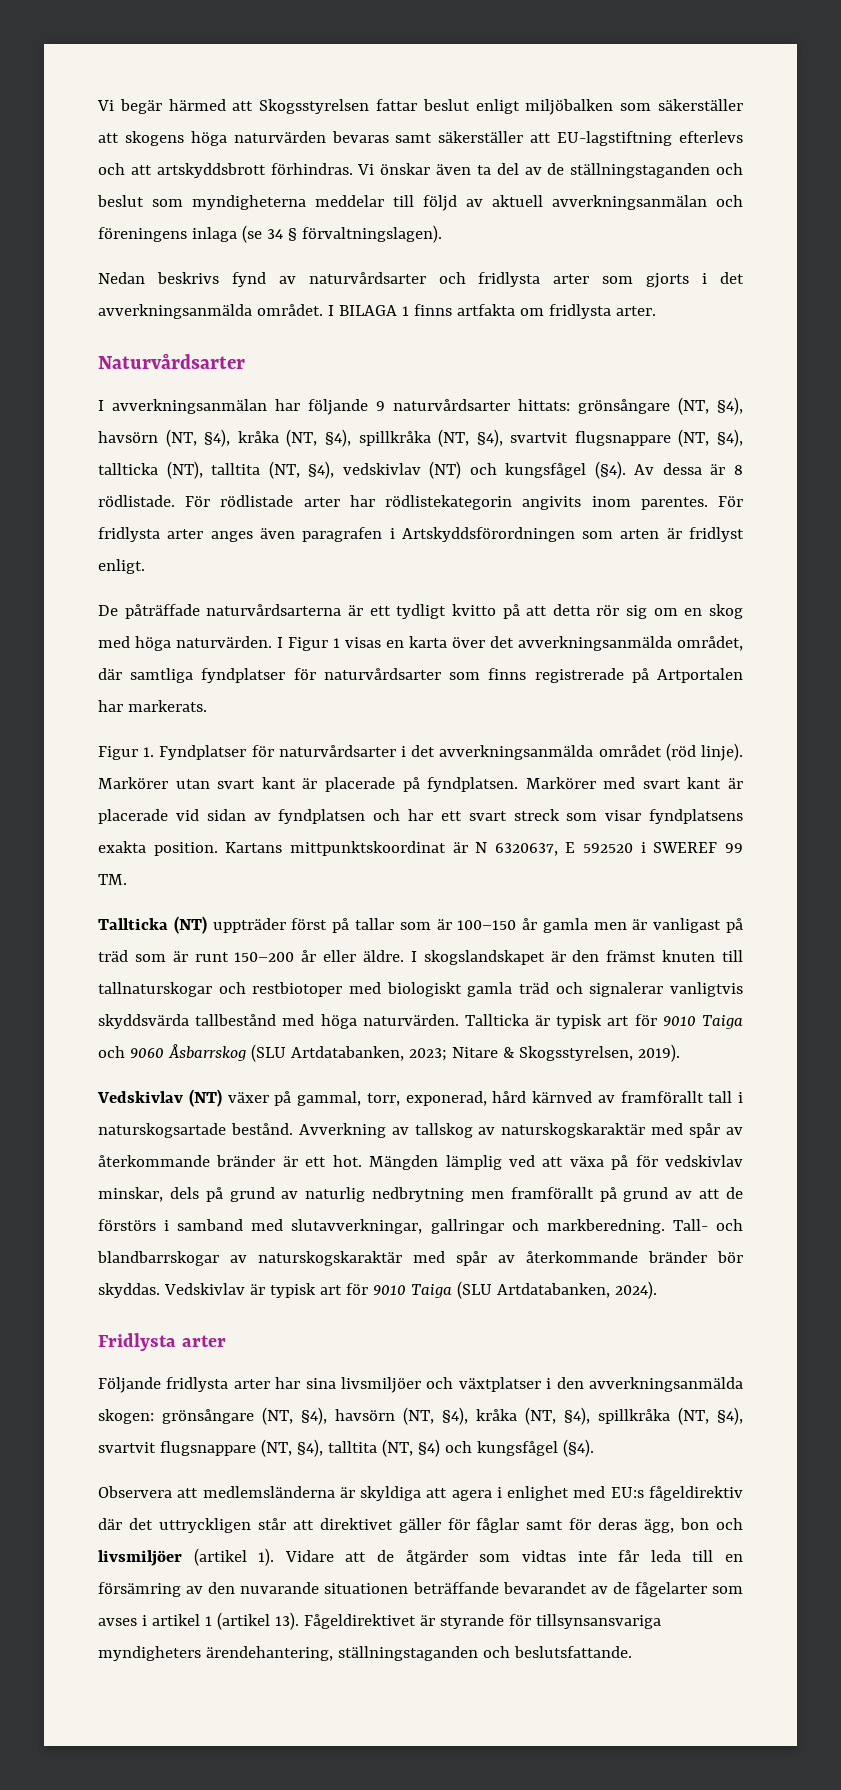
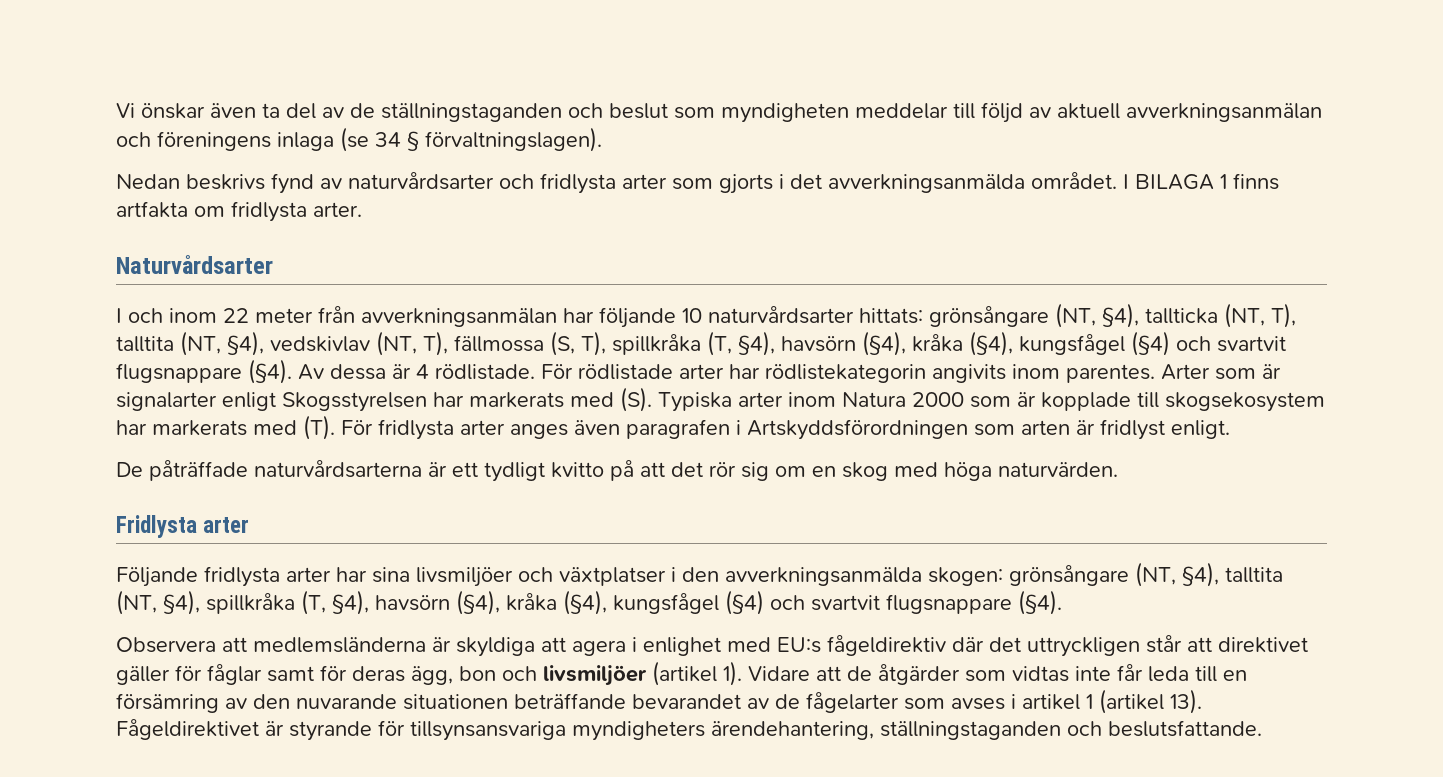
- Vi begär härmed att Skogsstyrelsen fattar beslut enligt miljöbalken som säkerställer att skogens höga naturvärden bevaras samt säkerställer att EU-lagstiftning efterlevs och att artskyddsbrott förhindras. Vi önskar även ta del av de ställningstaganden och beslut som myndigheterna meddelar till följd av aktuell avverkningsanmälan och föreningens inlaga (se 34 § förvaltningslagen).
+ Vi önskar även ta del av de ställningstaganden och beslut som myndigheten meddelar till följd av aktuell avverkningsanmälan och föreningens inlaga (se 34 § förvaltningslagen).
- I avverkningsanmälan har följande 9 naturvårdsarter hittats: grönsångare (NT, §4), havsörn (NT, §4), kråka (NT, §4), spillkråka (NT, §4), svartvit flugsnappare (NT, §4), tallticka (NT), talltita (NT, §4), vedskivlav (NT) och kungsfågel (§4).
+ I och inom 22 meter från avverkningsanmälan har följande 10 naturvårdsarter hittats: grönsångare (NT, §4), tallticka (NT, T), talltita (NT, §4), vedskivlav (NT, T), fällmossa (S, T), spillkråka (T, §4), havsörn (§4), kråka (§4), kungsfågel (§4) och svartvit flugsnappare (§4).
- Av dessa är 8 rödlistade.
+ Av dessa är 4 rödlistade.
- För fridlysta arter anges även paragrafen i Artskyddsförordningen som arten är fridlyst enligt.
+ Arter som är signalarter enligt Skogsstyrelsen har markerats med (S). Typiska arter inom Natura 2000 som är kopplade till skogsekosystem har markerats med (T). För fridlysta arter anges även paragrafen i Artskyddsförordningen som arten är fridlyst enligt.
- De påträffade naturvårdsarterna är ett tydligt kvitto på att detta rör sig om en skog med höga naturvärden. I Figur 1 visas en karta över det avverkningsanmälda området, där samtliga fyndplatser för naturvårdsarter som finns registrerade på Artportalen har markerats.
- Figur 1. Fyndplatser för naturvårdsarter i det avverkningsanmälda området (röd linje). Markörer utan svart kant är placerade på fyndplatsen. Markörer med svart kant är placerade vid sidan av fyndplatsen och har ett svart streck som visar fyndplatsens exakta position. Kartans mittpunktskoordinat är N 6320637, E 592520 i SWEREF 99 TM.
- Tallticka (NT) uppträder först på tallar som är 100–150 år gamla men är vanligast på träd som är runt 150–200 år eller äldre. I skogslandskapet är den främst knuten till tallnaturskogar och restbiotoper med biologiskt gamla träd och signalerar vanligtvis skyddsvärda tallbestånd med höga naturvärden. Tallticka är typisk art för 9010 Taiga och 9060 Åsbarrskog (SLU Artdatabanken, 2023; Nitare & Skogsstyrelsen, 2019).
- Vedskivlav (NT) växer på gammal, torr, exponerad, hård kärnved av framförallt tall i naturskogsartade bestånd. Avverkning av tallskog av naturskogskaraktär med spår av återkommande bränder är ett hot. Mängden lämplig ved att växa på för vedskivlav minskar, dels på grund av naturlig nedbrytning men framförallt på grund av att de förstörs i samband med slutavverkningar, gallringar och markberedning. Tall- och blandbarrskogar av naturskogskaraktär med spår av återkommande bränder bör skyddas. Vedskivlav är typisk art för 9010 Taiga (SLU Artdatabanken, 2024).
+ De påträffade naturvårdsarterna är ett tydligt kvitto på att det rör sig om en skog med höga naturvärden.
- Följande fridlysta arter har sina livsmiljöer och växtplatser i den avverkningsanmälda skogen: grönsångare (NT, §4), havsörn (NT, §4), kråka (NT, §4), spillkråka (NT, §4), svartvit flugsnappare (NT, §4), talltita (NT, §4) och kungsfågel (§4).
+ Följande fridlysta arter har sina livsmiljöer och växtplatser i den avverkningsanmälda skogen: grönsångare (NT, §4), talltita (NT, §4), spillkråka (T, §4), havsörn (§4), kråka (§4), kungsfågel (§4) och svartvit flugsnappare (§4).

